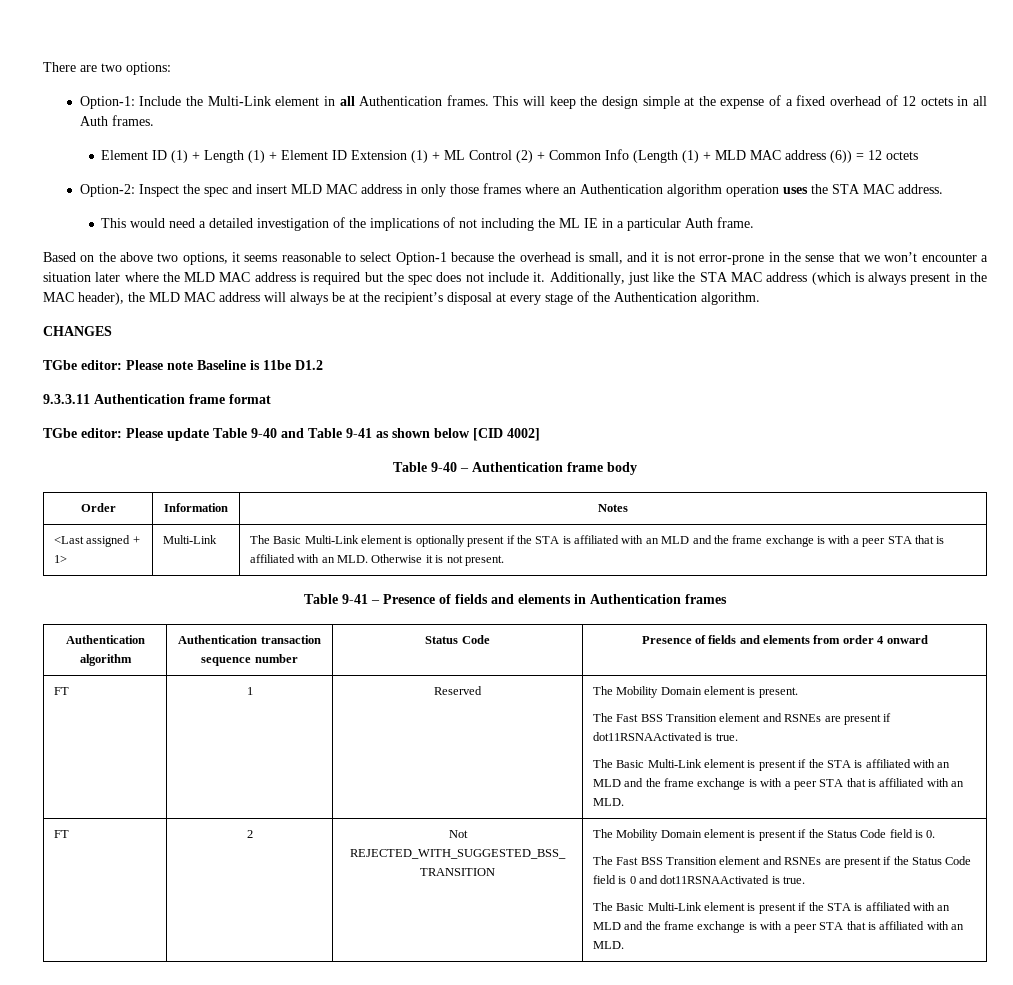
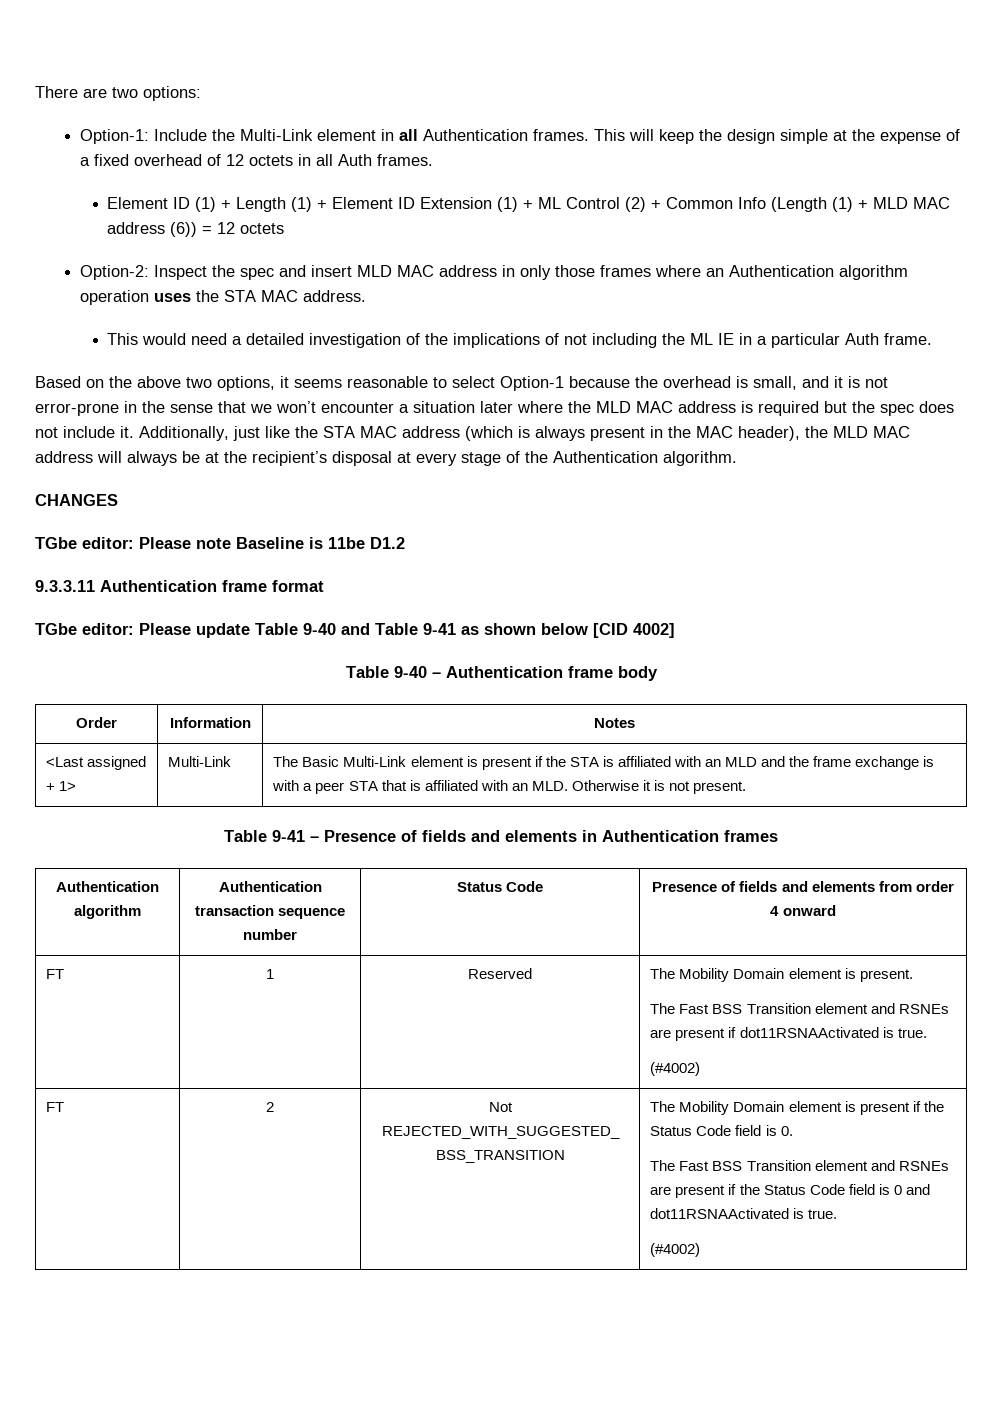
- <Last assigned + 1> | Multi-Link | The Basic Multi-Link element is optionally present if the STA is affiliated with an MLD and the frame exchange is with a peer STA that is affiliated with an MLD. Otherwise it is not present.
+ <Last assigned + 1> | Multi-Link | The Basic Multi-Link element is present if the STA is affiliated with an MLD and the frame exchange is with a peer STA that is affiliated with an MLD. Otherwise it is not present.
  The Fast BSS Transition element and RSNEs are present if dot11RSNAActivated is true.
- The Basic Multi-Link element is present if the STA is affiliated with an MLD and the frame exchange is with a peer STA that is affiliated with an MLD.
+ (#4002)
  The Fast BSS Transition element and RSNEs are present if the Status Code field is 0 and dot11RSNAActivated is true.
- The Basic Multi-Link element is present if the STA is affiliated with an MLD and the frame exchange is with a peer STA that is affiliated with an MLD.
+ (#4002)

